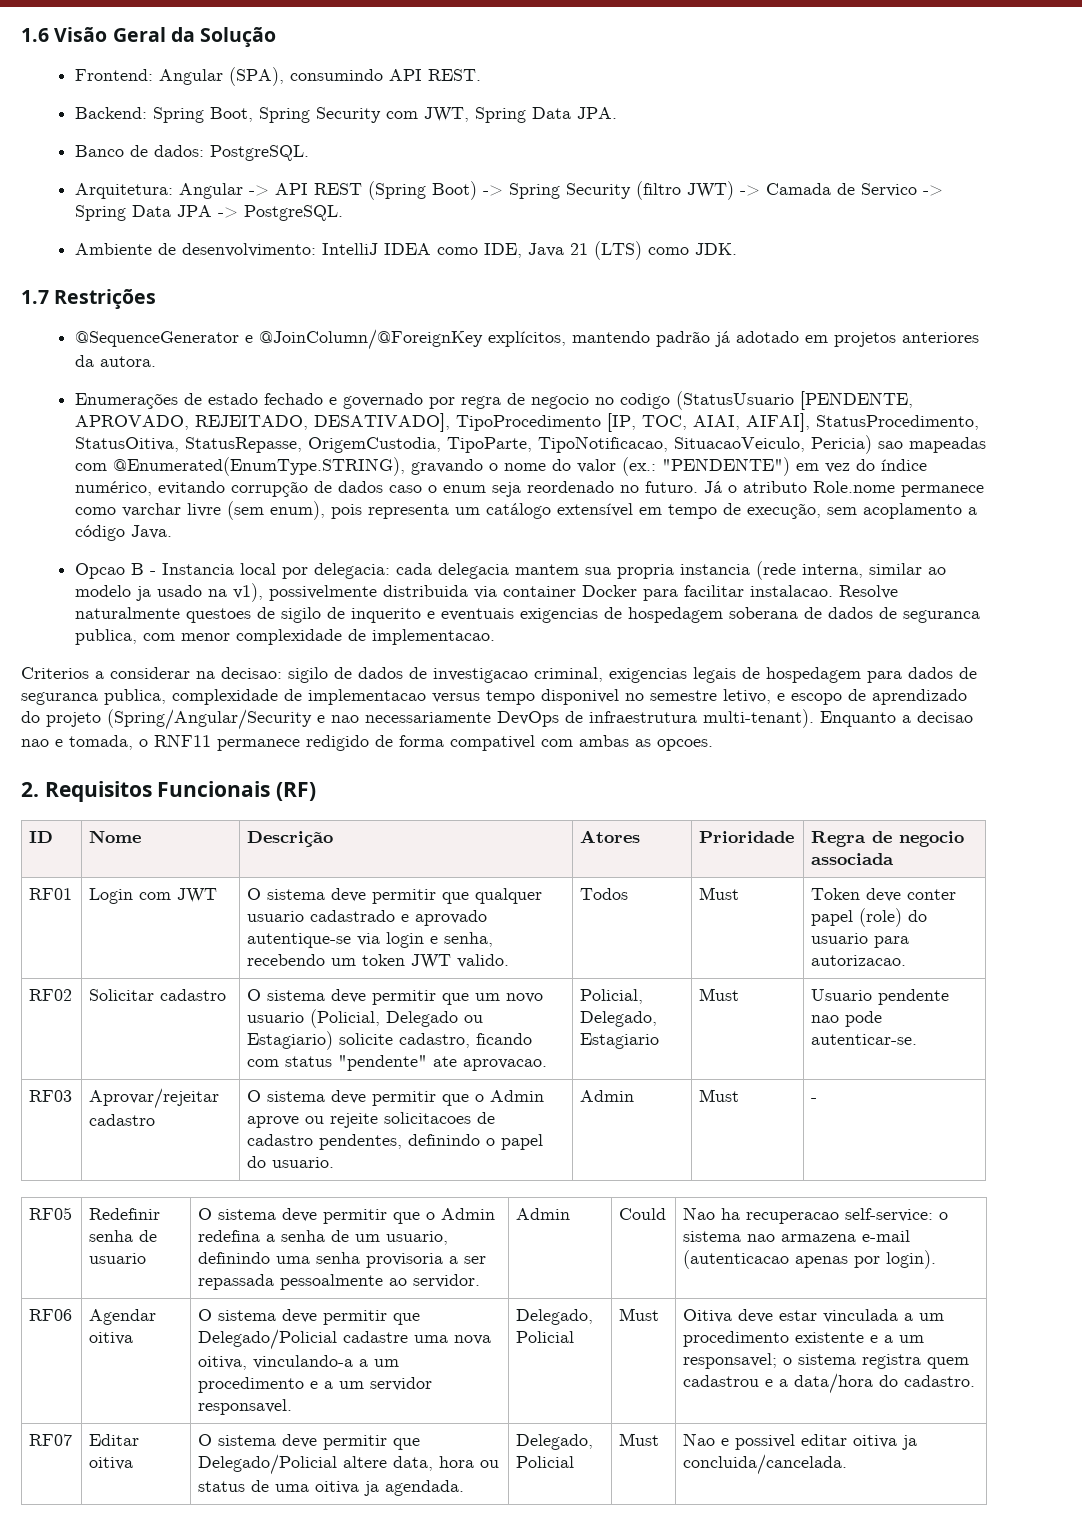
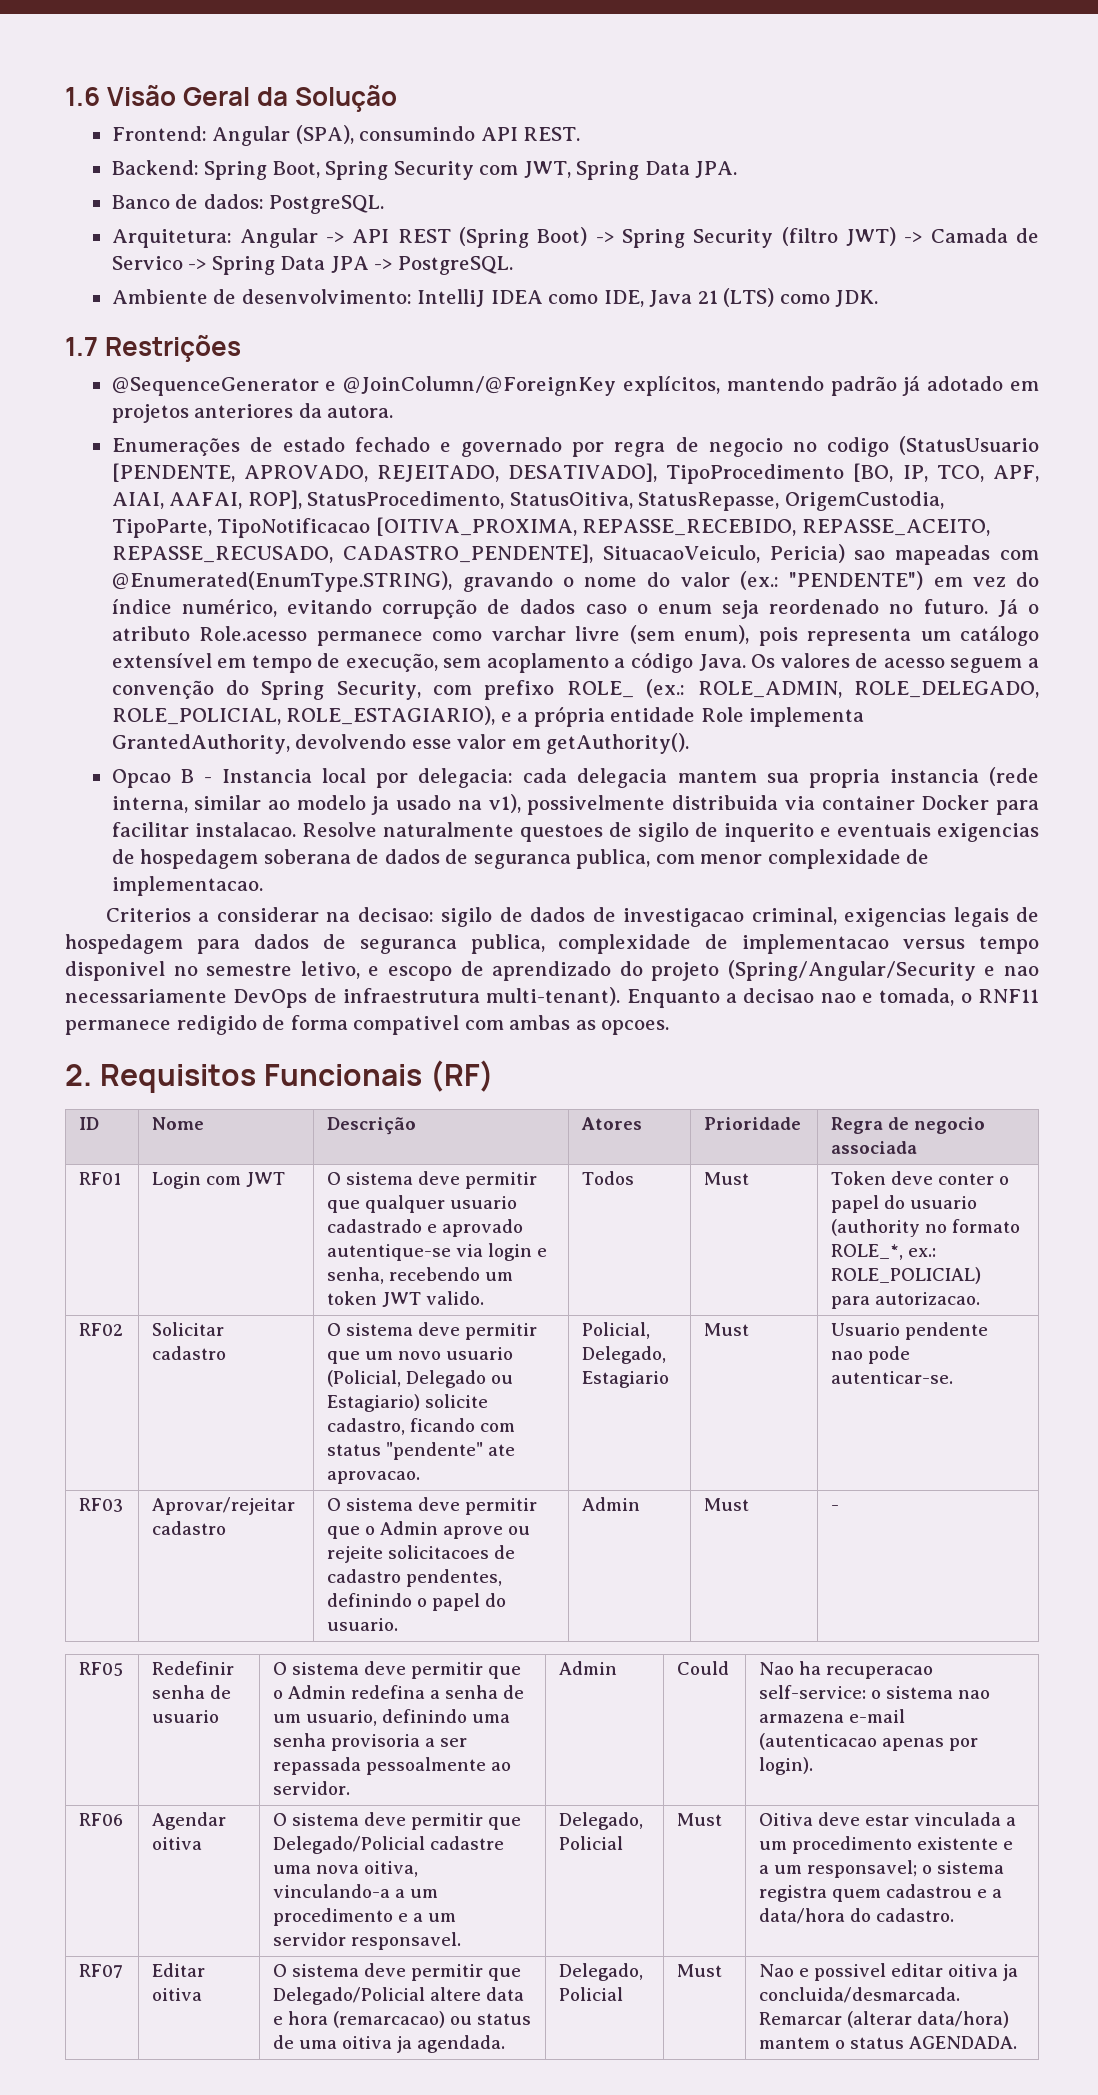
- Enumerações de estado fechado e governado por regra de negocio no codigo (StatusUsuario [PENDENTE, APROVADO, REJEITADO, DESATIVADO], TipoProcedimento [IP, TOC, AIAI, AIFAI], StatusProcedimento, StatusOitiva, StatusRepasse, OrigemCustodia, TipoParte, TipoNotificacao, SituacaoVeiculo, Pericia) sao mapeadas com @Enumerated(EnumType.STRING), gravando o nome do valor (ex.: "PENDENTE") em vez do índice numérico, evitando corrupção de dados caso o enum seja reordenado no futuro.
+ Enumerações de estado fechado e governado por regra de negocio no codigo (StatusUsuario [PENDENTE, APROVADO, REJEITADO, DESATIVADO], TipoProcedimento [BO, IP, TCO, APF, AIAI, AAFAI, ROP], StatusProcedimento, StatusOitiva, StatusRepasse, OrigemCustodia, TipoParte, TipoNotificacao [OITIVA_PROXIMA, REPASSE_RECEBIDO, REPASSE_ACEITO, REPASSE_RECUSADO, CADASTRO_PENDENTE], SituacaoVeiculo, Pericia) sao mapeadas com @Enumerated(EnumType.STRING), gravando o nome do valor (ex.: "PENDENTE") em vez do índice numérico, evitando corrupção de dados caso o enum seja reordenado no futuro.
- Já o atributo Role.nome permanece como varchar livre (sem enum), pois representa um catálogo extensível em tempo de execução, sem acoplamento a código Java.
+ Já o atributo Role.acesso permanece como varchar livre (sem enum), pois representa um catálogo extensível em tempo de execução, sem acoplamento a código Java. Os valores de acesso seguem a convenção do Spring Security, com prefixo ROLE_ (ex.: ROLE_ADMIN, ROLE_DELEGADO, ROLE_POLICIAL, ROLE_ESTAGIARIO), e a própria entidade Role implementa GrantedAuthority, devolvendo esse valor em getAuthority().
- Token deve conter papel (role) do usuario para autorizacao.
+ Token deve conter o papel do usuario (authority no formato ROLE_*, ex.: ROLE_POLICIAL) para autorizacao.
- RF07 | Editar oitiva | O sistema deve permitir que Delegado/Policial altere data, hora ou status de uma oitiva ja agendada. | Delegado, Policial | Must | Nao e possivel editar oitiva ja concluida/cancelada.
+ RF07 | Editar oitiva | O sistema deve permitir que Delegado/Policial altere data e hora (remarcacao) ou status de uma oitiva ja agendada. | Delegado, Policial | Must | Nao e possivel editar oitiva ja concluida/desmarcada. Remarcar (alterar data/hora) mantem o status AGENDADA.

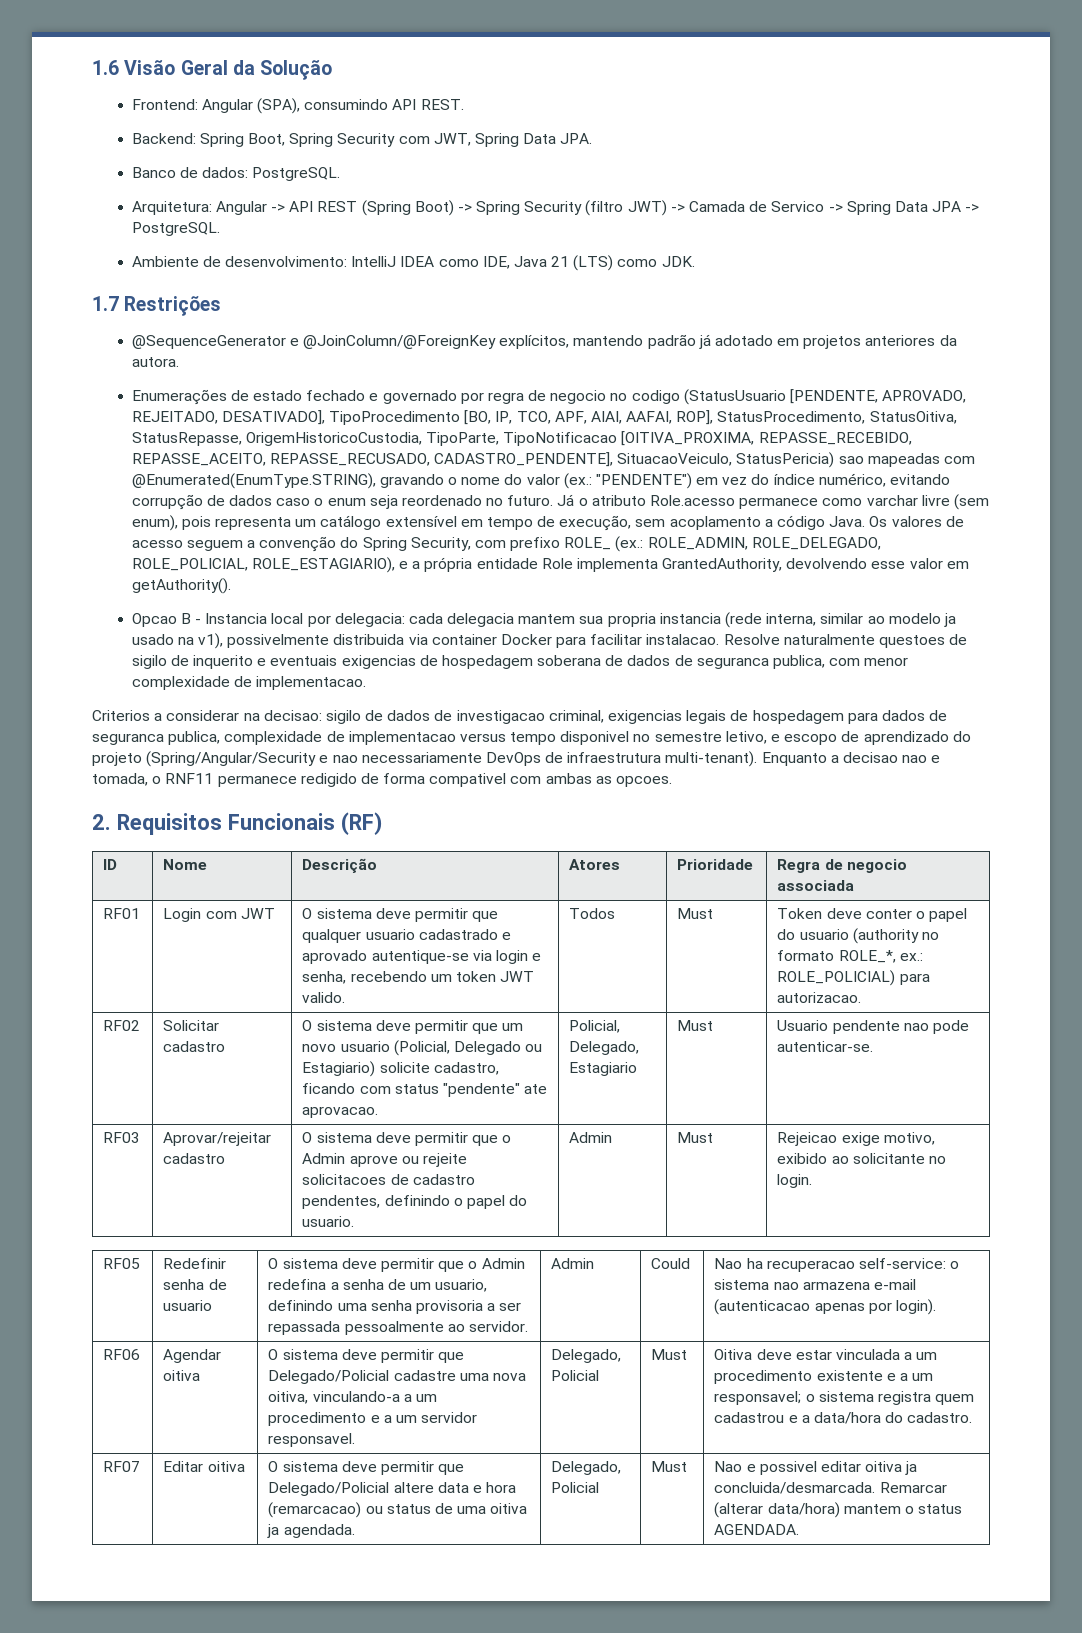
- Enumerações de estado fechado e governado por regra de negocio no codigo (StatusUsuario [PENDENTE, APROVADO, REJEITADO, DESATIVADO], TipoProcedimento [BO, IP, TCO, APF, AIAI, AAFAI, ROP], StatusProcedimento, StatusOitiva, StatusRepasse, OrigemCustodia, TipoParte, TipoNotificacao [OITIVA_PROXIMA, REPASSE_RECEBIDO, REPASSE_ACEITO, REPASSE_RECUSADO, CADASTRO_PENDENTE], SituacaoVeiculo, Pericia) sao mapeadas com @Enumerated(EnumType.STRING), gravando o nome do valor (ex.:
+ Enumerações de estado fechado e governado por regra de negocio no codigo (StatusUsuario [PENDENTE, APROVADO, REJEITADO, DESATIVADO], TipoProcedimento [BO, IP, TCO, APF, AIAI, AAFAI, ROP], StatusProcedimento, StatusOitiva, StatusRepasse, OrigemHistoricoCustodia, TipoParte, TipoNotificacao [OITIVA_PROXIMA, REPASSE_RECEBIDO, REPASSE_ACEITO, REPASSE_RECUSADO, CADASTRO_PENDENTE], SituacaoVeiculo, StatusPericia) sao mapeadas com @Enumerated(EnumType.STRING), gravando o nome do valor (ex.:
- RF03 | Aprovar/rejeitar cadastro | O sistema deve permitir que o Admin aprove ou rejeite solicitacoes de cadastro pendentes, definindo o papel do usuario. | Admin | Must | -
+ RF03 | Aprovar/rejeitar cadastro | O sistema deve permitir que o Admin aprove ou rejeite solicitacoes de cadastro pendentes, definindo o papel do usuario. | Admin | Must | Rejeicao exige motivo, exibido ao solicitante no login.

